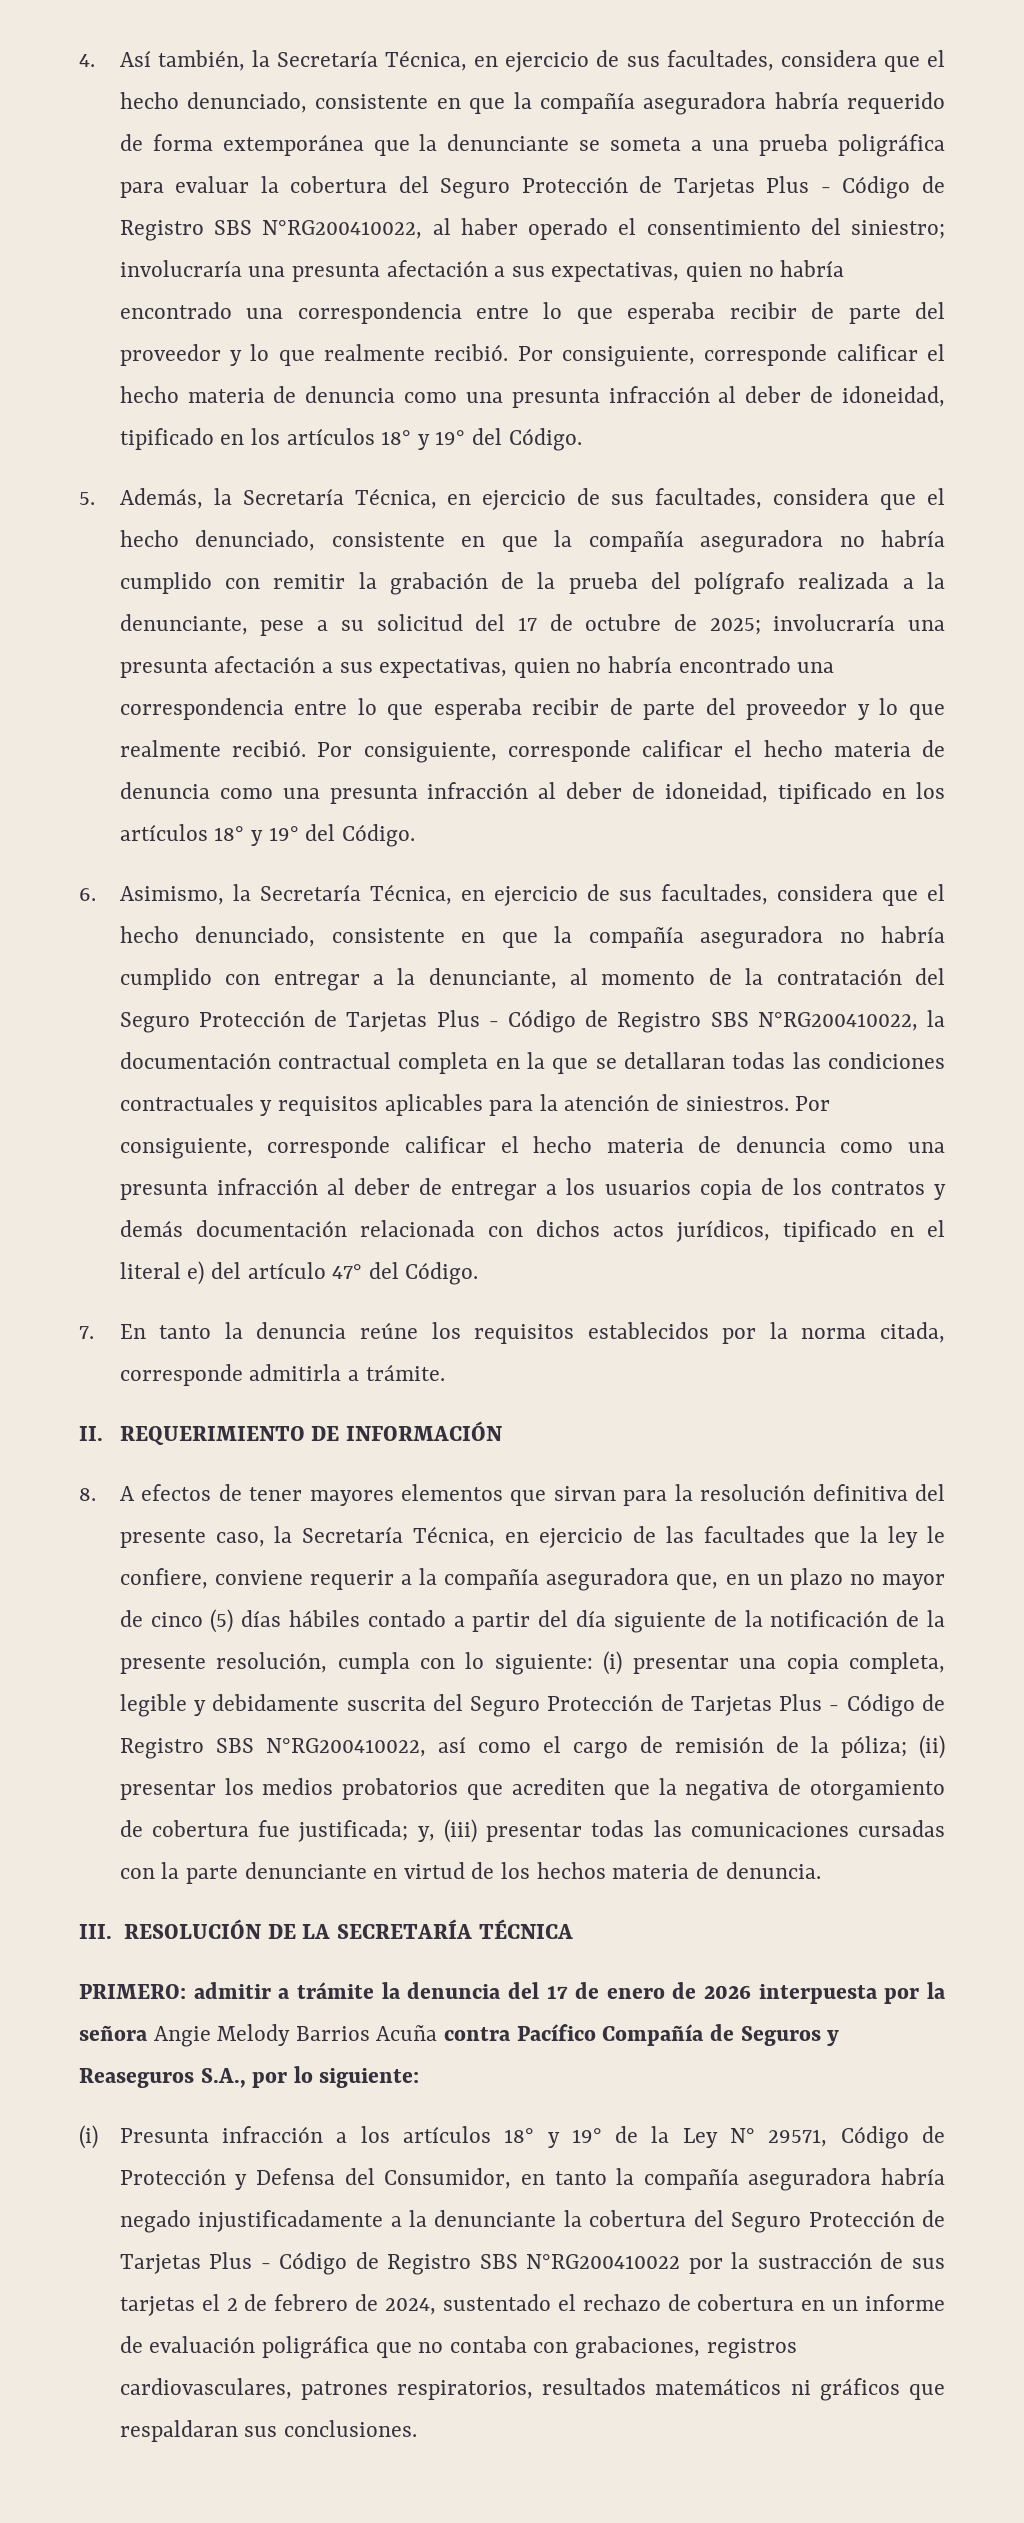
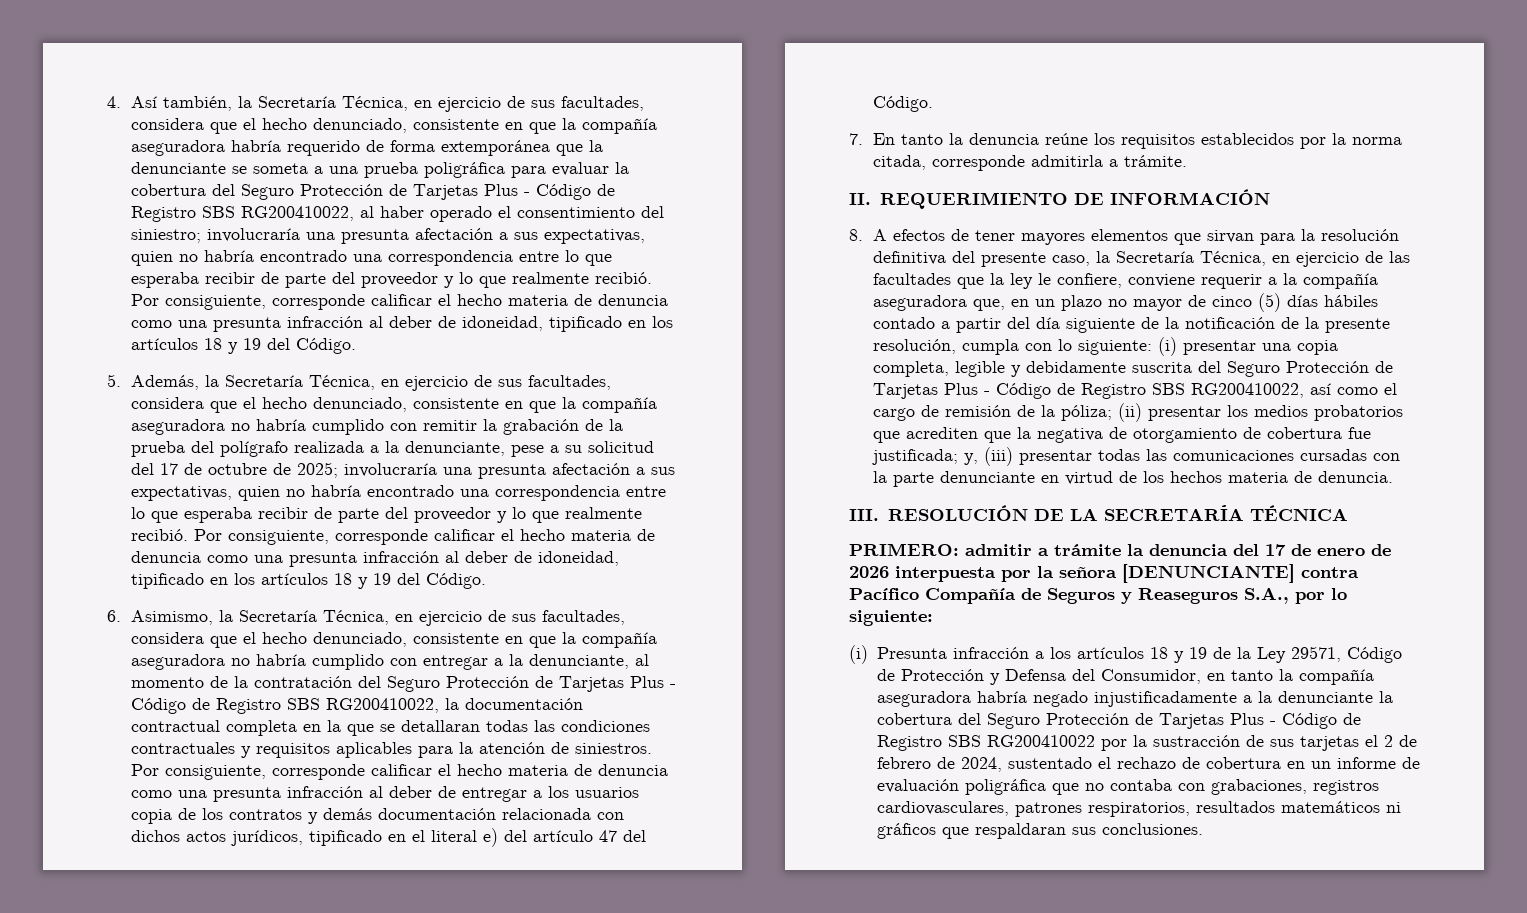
- 4. Así también, la Secretaría Técnica, en ejercicio de sus facultades, considera que el hecho denunciado, consistente en que la compañía aseguradora habría requerido de forma extemporánea que la denunciante se someta a una prueba poligráfica para evaluar la cobertura del Seguro Protección de Tarjetas Plus - Código de Registro SBS N°RG200410022, al haber operado el consentimiento del siniestro; involucraría una presunta afectación a sus expectativas, quien no habría encontrado una correspondencia entre lo que esperaba recibir de parte del proveedor y lo que realmente recibió. Por consiguiente, corresponde calificar el hecho materia de denuncia como una presunta infracción al deber de idoneidad, tipificado en los artículos 18° y 19° del Código.
+ 4. Así también, la Secretaría Técnica, en ejercicio de sus facultades, considera que el hecho denunciado, consistente en que la compañía aseguradora habría requerido de forma extemporánea que la denunciante se someta a una prueba poligráfica para evaluar la cobertura del Seguro Protección de Tarjetas Plus - Código de Registro SBS RG200410022, al haber operado el consentimiento del siniestro; involucraría una presunta afectación a sus expectativas, quien no habría encontrado una correspondencia entre lo que esperaba recibir de parte del proveedor y lo que realmente recibió. Por consiguiente, corresponde calificar el hecho materia de denuncia como una presunta infracción al deber de idoneidad, tipificado en los artículos 18 y 19 del Código.
- 5. Además, la Secretaría Técnica, en ejercicio de sus facultades, considera que el hecho denunciado, consistente en que la compañía aseguradora no habría cumplido con remitir la grabación de la prueba del polígrafo realizada a la denunciante, pese a su solicitud del 17 de octubre de 2025; involucraría una presunta afectación a sus expectativas, quien no habría encontrado una correspondencia entre lo que esperaba recibir de parte del proveedor y lo que realmente recibió. Por consiguiente, corresponde calificar el hecho materia de denuncia como una presunta infracción al deber de idoneidad, tipificado en los artículos 18° y 19° del Código.
+ 5. Además, la Secretaría Técnica, en ejercicio de sus facultades, considera que el hecho denunciado, consistente en que la compañía aseguradora no habría cumplido con remitir la grabación de la prueba del polígrafo realizada a la denunciante, pese a su solicitud del 17 de octubre de 2025; involucraría una presunta afectación a sus expectativas, quien no habría encontrado una correspondencia entre lo que esperaba recibir de parte del proveedor y lo que realmente recibió. Por consiguiente, corresponde calificar el hecho materia de denuncia como una presunta infracción al deber de idoneidad, tipificado en los artículos 18 y 19 del Código.
- 6. Asimismo, la Secretaría Técnica, en ejercicio de sus facultades, considera que el hecho denunciado, consistente en que la compañía aseguradora no habría cumplido con entregar a la denunciante, al momento de la contratación del Seguro Protección de Tarjetas Plus - Código de Registro SBS N°RG200410022, la documentación contractual completa en la que se detallaran todas las condiciones contractuales y requisitos aplicables para la atención de siniestros.
+ 6. Asimismo, la Secretaría Técnica, en ejercicio de sus facultades, considera que el hecho denunciado, consistente en que la compañía aseguradora no habría cumplido con entregar a la denunciante, al momento de la contratación del Seguro Protección de Tarjetas Plus - Código de Registro SBS RG200410022, la documentación contractual completa en la que se detallaran todas las condiciones contractuales y requisitos aplicables para la atención de siniestros.
- Por consiguiente, corresponde calificar el hecho materia de denuncia como una presunta infracción al deber de entregar a los usuarios copia de los contratos y demás documentación relacionada con dichos actos jurídicos, tipificado en el literal e) del artículo 47° del Código.
+ Por consiguiente, corresponde calificar el hecho materia de denuncia como una presunta infracción al deber de entregar a los usuarios copia de los contratos y demás documentación relacionada con dichos actos jurídicos, tipificado en el literal e) del artículo 47 del Código.
- (i) presentar una copia completa, legible y debidamente suscrita del Seguro Protección de Tarjetas Plus - Código de Registro SBS N°RG200410022, así como el cargo de remisión de la póliza;
+ (i) presentar una copia completa, legible y debidamente suscrita del Seguro Protección de Tarjetas Plus - Código de Registro SBS RG200410022, así como el cargo de remisión de la póliza;
- PRIMERO: admitir a trámite la denuncia del 17 de enero de 2026 interpuesta por la señora Angie Melody Barrios Acuña contra Pacífico Compañía de Seguros y Reaseguros S.A., por lo siguiente:
+ PRIMERO: admitir a trámite la denuncia del 17 de enero de 2026 interpuesta por la señora [DENUNCIANTE] contra Pacífico Compañía de Seguros y Reaseguros S.A., por lo siguiente:
- (i) Presunta infracción a los artículos 18° y 19° de la Ley N° 29571, Código de Protección y Defensa del Consumidor, en tanto la compañía aseguradora habría negado injustificadamente a la denunciante la cobertura del Seguro Protección de Tarjetas Plus - Código de Registro SBS N°RG200410022 por la sustracción de sus tarjetas el 2 de febrero de 2024, sustentado el rechazo de cobertura en un informe de evaluación poligráfica que no contaba con grabaciones, registros cardiovasculares, patrones respiratorios, resultados matemáticos ni gráficos que respaldaran sus conclusiones.
+ (i) Presunta infracción a los artículos 18 y 19 de la Ley 29571, Código de Protección y Defensa del Consumidor, en tanto la compañía aseguradora habría negado injustificadamente a la denunciante la cobertura del Seguro Protección de Tarjetas Plus - Código de Registro SBS RG200410022 por la sustracción de sus tarjetas el 2 de febrero de 2024, sustentado el rechazo de cobertura en un informe de evaluación poligráfica que no contaba con grabaciones, registros cardiovasculares, patrones respiratorios, resultados matemáticos ni gráficos que respaldaran sus conclusiones.

